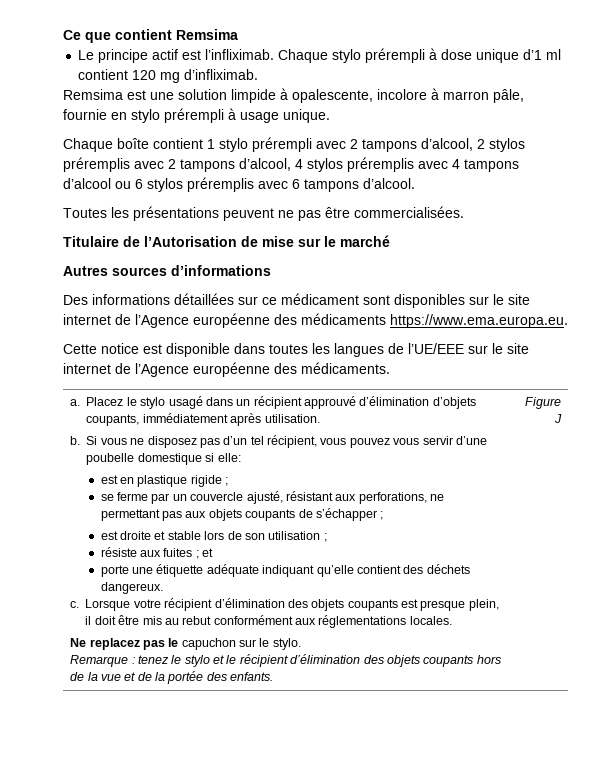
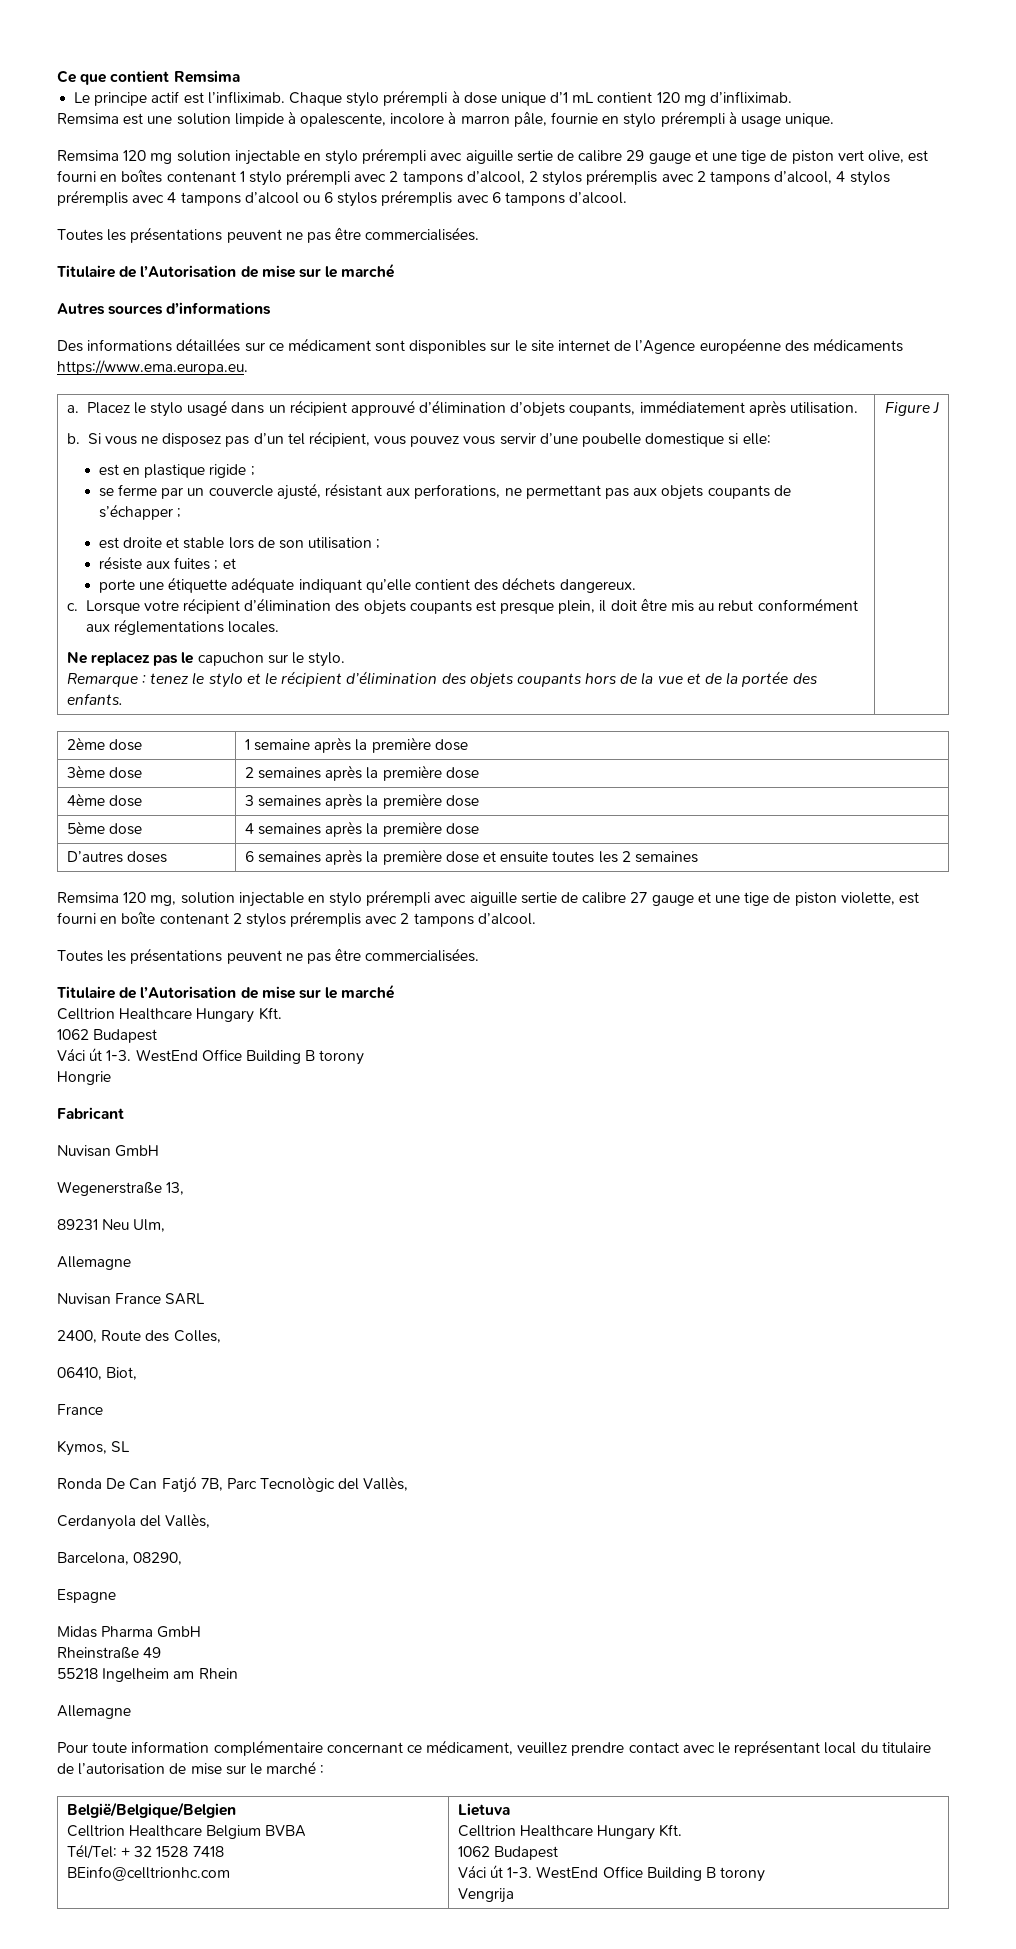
- Chaque stylo prérempli à dose unique d’1 ml contient 120 mg d’infliximab.
+ Chaque stylo prérempli à dose unique d’1 mL contient 120 mg d’infliximab.
- Chaque boîte contient 1 stylo prérempli avec 2 tampons d’alcool, 2 stylos préremplis avec 2 tampons d’alcool, 4 stylos préremplis avec 4 tampons d’alcool ou 6 stylos préremplis avec 6 tampons d’alcool.
+ Remsima 120 mg solution injectable en stylo prérempli avec aiguille sertie de calibre 29 gauge et une tige de piston vert olive, est fourni en boîtes contenant 1 stylo prérempli avec 2 tampons d’alcool, 2 stylos préremplis avec 2 tampons d’alcool, 4 stylos préremplis avec 4 tampons d’alcool ou 6 stylos préremplis avec 6 tampons d’alcool.
- Cette notice est disponible dans toutes les langues de l’UE/EEE sur le site internet de l’Agence européenne des médicaments.
+ 2ème dose | 1 semaine après la première dose
+ 3ème dose | 2 semaines après la première dose
+ 4ème dose | 3 semaines après la première dose
+ 5ème dose | 4 semaines après la première dose
+ D’autres doses | 6 semaines après la première dose et ensuite toutes les 2 semaines
+ Remsima 120 mg, solution injectable en stylo prérempli avec aiguille sertie de calibre 27 gauge et une tige de piston violette, est fourni en boîte contenant 2 stylos préremplis avec 2 tampons d’alcool.
+ Toutes les présentations peuvent ne pas être commercialisées.
+ Titulaire de l’Autorisation de mise sur le marché
+ Celltrion Healthcare Hungary Kft.
+ 1062 Budapest
+ Váci út 1-3. WestEnd Office Building B torony
+ Hongrie
+ Fabricant
+ Nuvisan GmbH
+ Wegenerstraße 13,
+ 89231 Neu Ulm,
+ Allemagne
+ Nuvisan France SARL
+ 2400, Route des Colles,
+ 06410, Biot,
+ France
+ Kymos, SL
+ Ronda De Can Fatjó 7B, Parc Tecnològic del Vallès,
+ Cerdanyola del Vallès,
+ Barcelona, 08290,
+ Espagne
+ Midas Pharma GmbH
+ Rheinstraße 49
+ 55218 Ingelheim am Rhein
+ Allemagne
+ Pour toute information complémentaire concernant ce médicament, veuillez prendre contact avec le représentant local du titulaire de l’autorisation de mise sur le marché :
+ België/Belgique/Belgien
+ Celltrion Healthcare Belgium BVBA
+ Tél/Tel: + 32 1528 7418
+ BEinfo@celltrionhc.com | Lietuva
+ Celltrion Healthcare Hungary Kft.
+ 1062 Budapest
+ Váci út 1-3. WestEnd Office Building B torony
+ Vengrija

